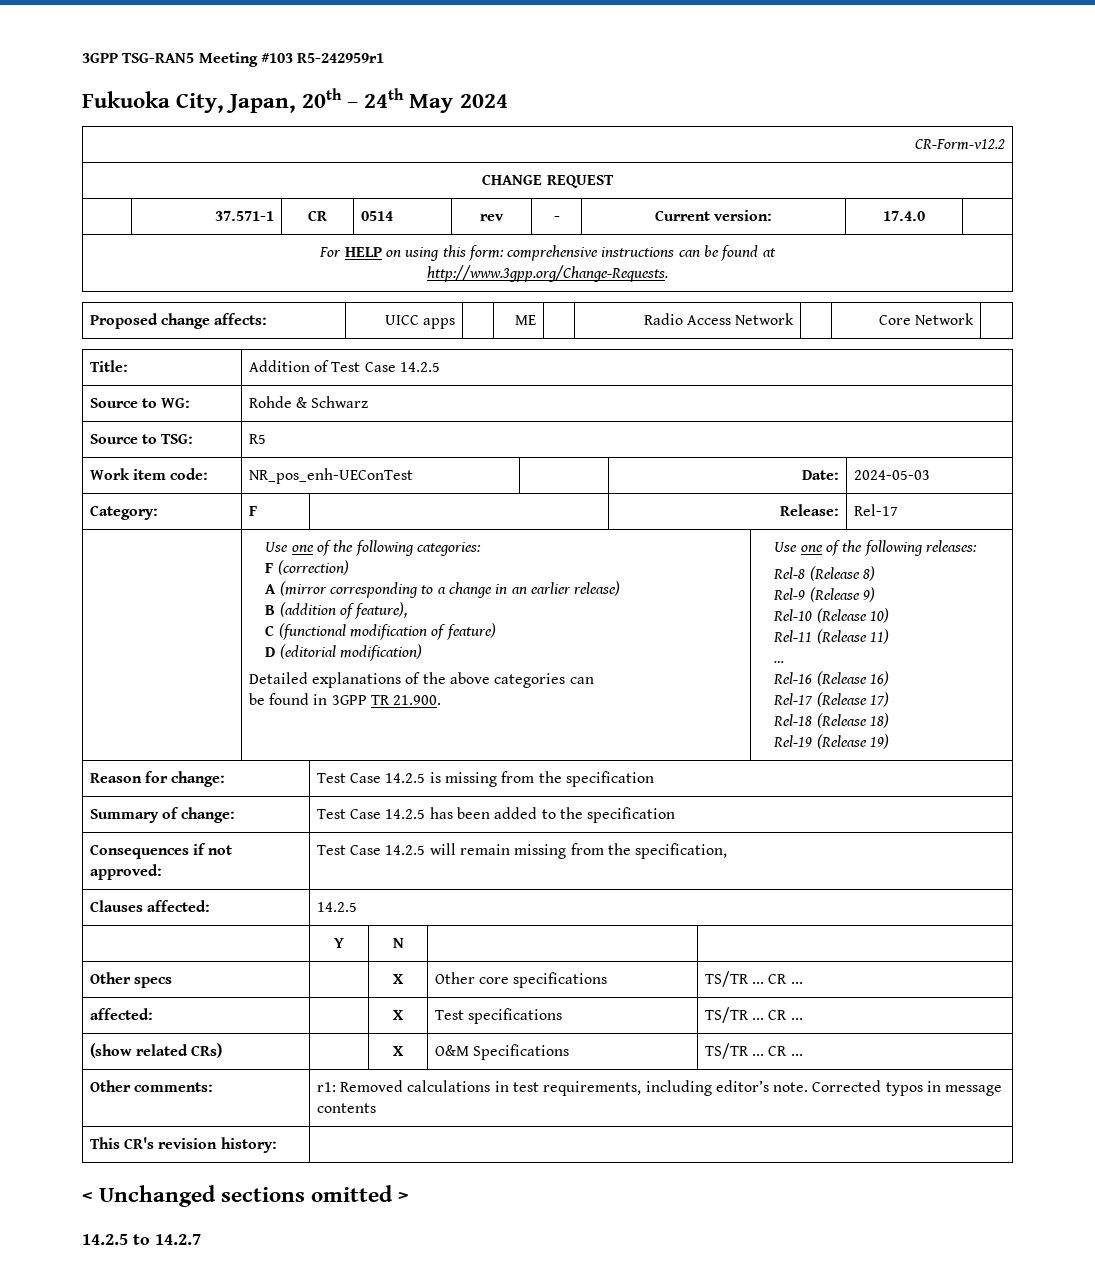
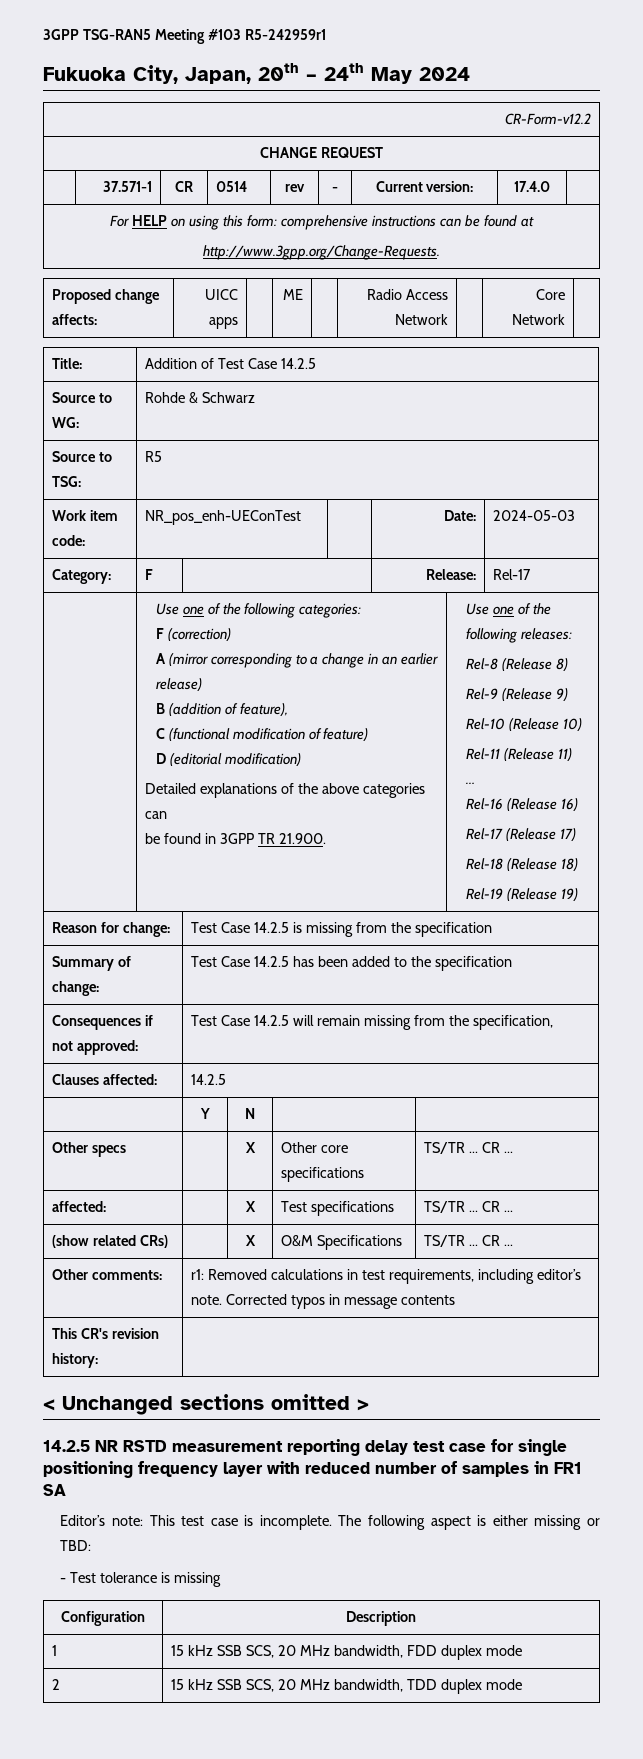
- 14.2.5 to 14.2.7
+ 14.2.5 NR RSTD measurement reporting delay test case for single positioning frequency layer with reduced number of samples in FR1 SA
+ Editor’s note: This test case is incomplete. The following aspect is either missing or TBD:
+ - Test tolerance is missing
+ Configuration | Description
+ 1 | 15 kHz SSB SCS, 20 MHz bandwidth, FDD duplex mode
+ 2 | 15 kHz SSB SCS, 20 MHz bandwidth, TDD duplex mode

